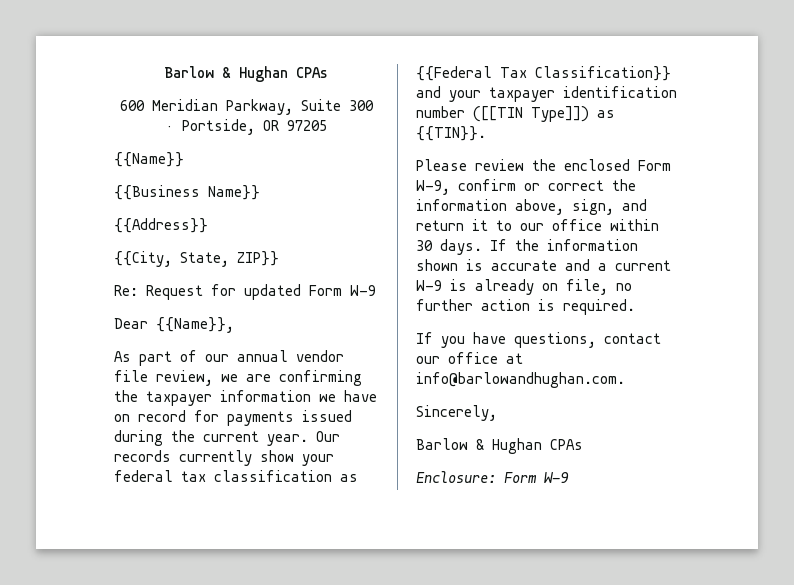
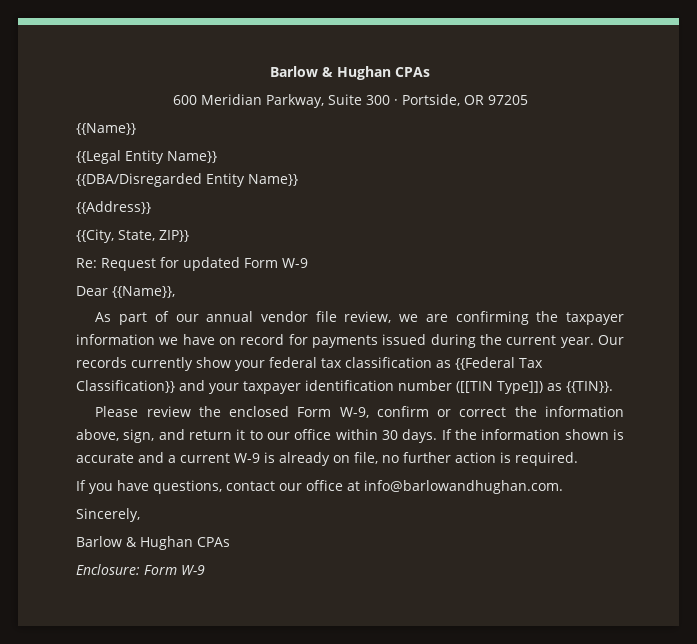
- {{Business Name}}
+ {{Legal Entity Name}}
+ {{DBA/Disregarded Entity Name}}

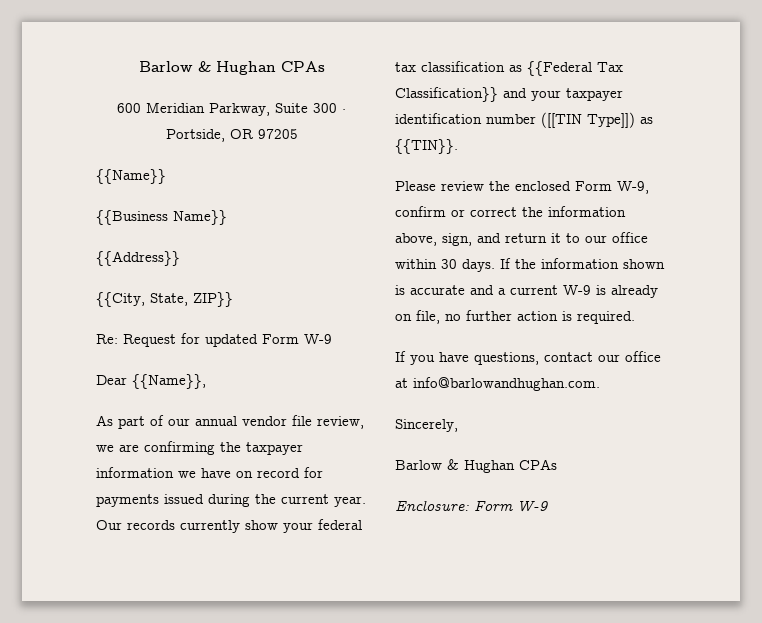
- {{Legal Entity Name}}
- {{DBA/Disregarded Entity Name}}
+ {{Business Name}}

